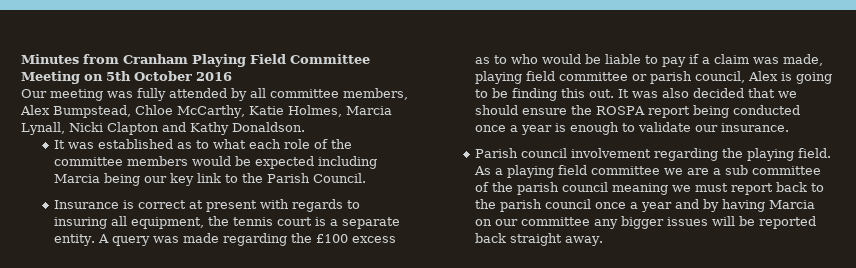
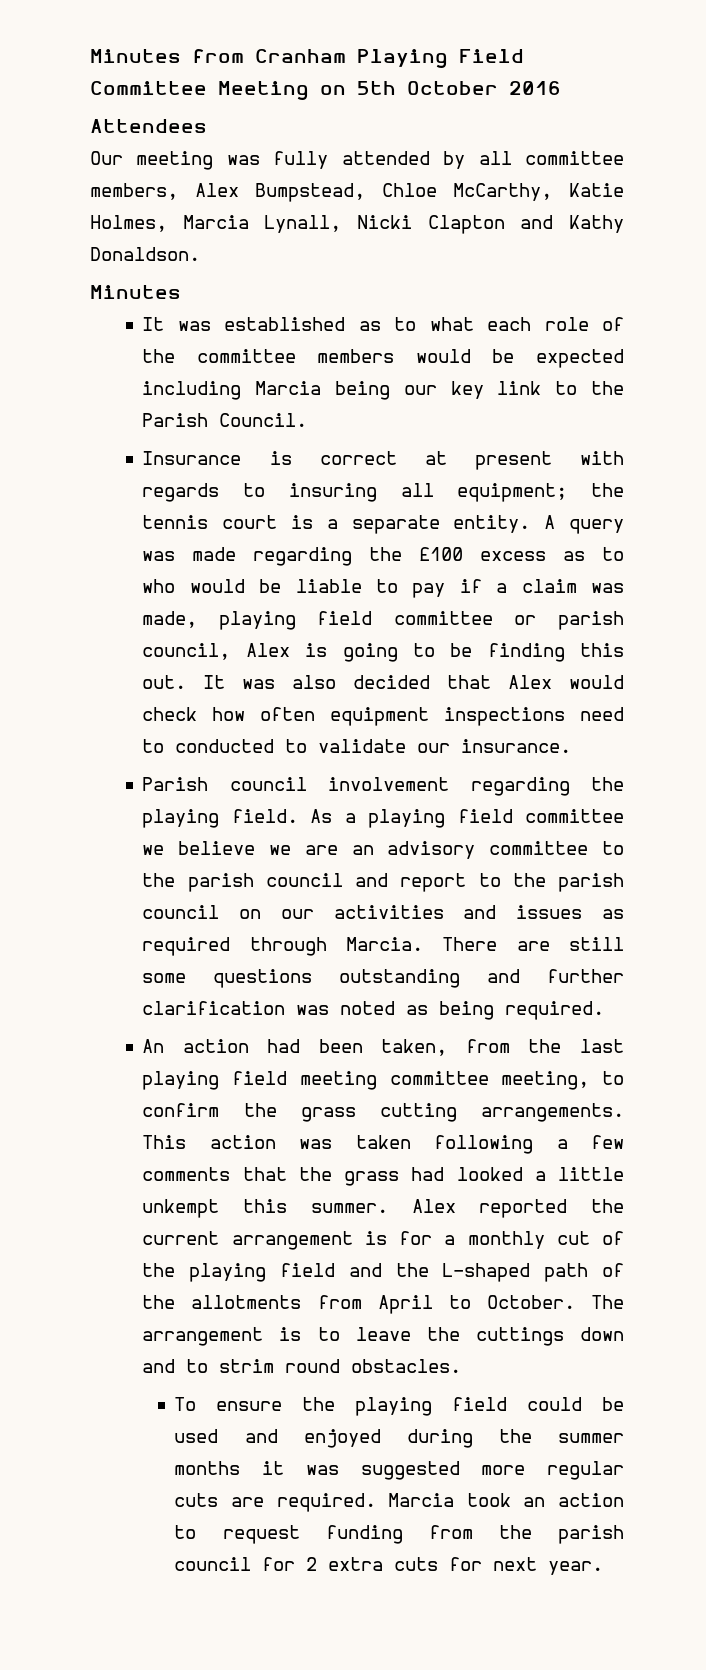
+ Attendees
  Our meeting was fully attended by all committee members, Alex Bumpstead, Chloe McCarthy, Katie Holmes, Marcia Lynall, Nicki Clapton and Kathy Donaldson.
+ Minutes
- Insurance is correct at present with regards to insuring all equipment, the tennis court is a separate entity.
+ Insurance is correct at present with regards to insuring all equipment; the tennis court is a separate entity.
- It was also decided that we should ensure the ROSPA report being conducted once a year is enough to validate our insurance.
+ It was also decided that Alex would check how often equipment inspections need to conducted to validate our insurance.
- As a playing field committee we are a sub committee of the parish council meaning we must report back to the parish council once a year and by having Marcia on our committee any bigger issues will be reported back straight away.
+ As a playing field committee we believe we are an advisory committee to the parish council and report to the parish council on our activities and issues as required through Marcia. There are still some questions outstanding and further clarification was noted as being required.
+ An action had been taken, from the last playing field meeting committee meeting, to confirm the grass cutting arrangements. This action was taken following a few comments that the grass had looked a little unkempt this summer. Alex reported the current arrangement is for a monthly cut of the playing field and the L-shaped path of the allotments from April to October. The arrangement is to leave the cuttings down and to strim round obstacles.
+ To ensure the playing field could be used and enjoyed during the summer months it was suggested more regular cuts are required. Marcia took an action to request funding from the parish council for 2 extra cuts for next year.

